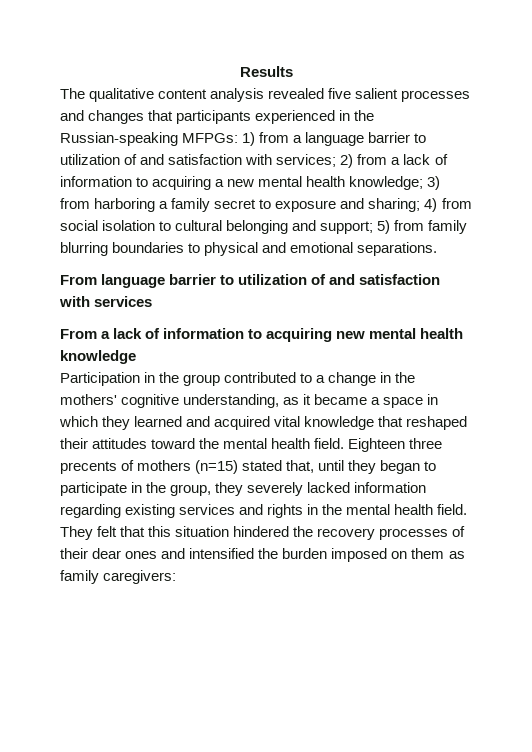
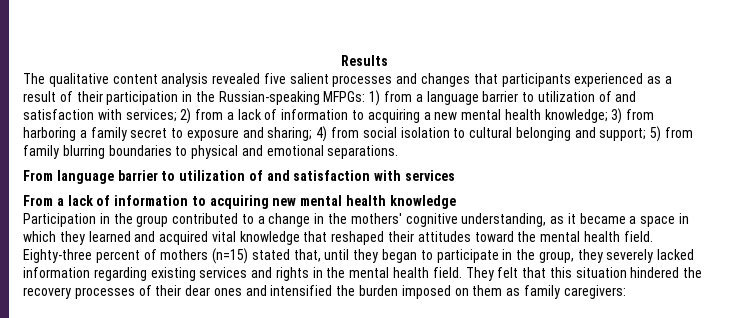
- The qualitative content analysis revealed five salient processes and changes that participants experienced in the Russian-speaking MFPGs:
+ The qualitative content analysis revealed five salient processes and changes that participants experienced as a result of their participation in the Russian-speaking MFPGs:
- Eighteen three precents of mothers (n=15) stated that, until they began to participate in the group, they severely lacked information regarding existing services and rights in the mental health field.
+ Eighty-three percent of mothers (n=15) stated that, until they began to participate in the group, they severely lacked information regarding existing services and rights in the mental health field.

